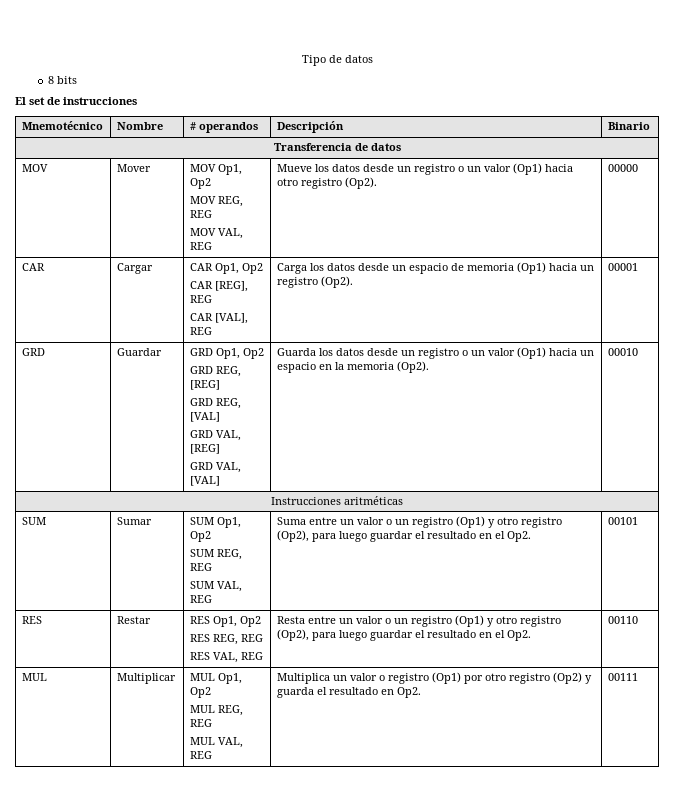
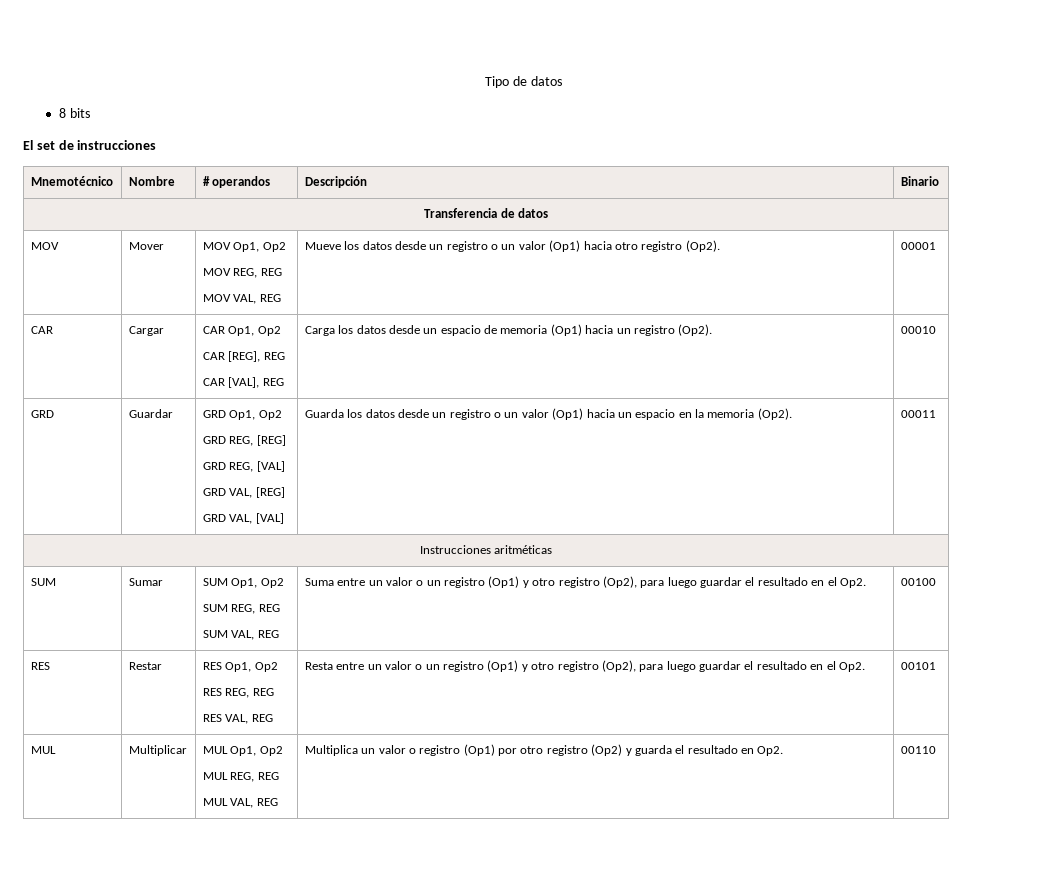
  MOV | Mover | MOV Op1, Op2
  MOV REG, REG
- MOV VAL, REG | Mueve los datos desde un registro o un valor (Op1) hacia otro registro (Op2). | 00000
+ MOV VAL, REG | Mueve los datos desde un registro o un valor (Op1) hacia otro registro (Op2). | 00001
  CAR | Cargar | CAR Op1, Op2
  CAR [REG], REG
- CAR [VAL], REG | Carga los datos desde un espacio de memoria (Op1) hacia un registro (Op2). | 00001
+ CAR [VAL], REG | Carga los datos desde un espacio de memoria (Op1) hacia un registro (Op2). | 00010
  GRD | Guardar | GRD Op1, Op2
  GRD REG, [REG]
  GRD REG, [VAL]
  GRD VAL, [REG]
- GRD VAL, [VAL] | Guarda los datos desde un registro o un valor (Op1) hacia un espacio en la memoria (Op2). | 00010
+ GRD VAL, [VAL] | Guarda los datos desde un registro o un valor (Op1) hacia un espacio en la memoria (Op2). | 00011
  SUM | Sumar | SUM Op1, Op2
  SUM REG, REG
- SUM VAL, REG | Suma entre un valor o un registro (Op1) y otro registro (Op2), para luego guardar el resultado en el Op2. | 00101
+ SUM VAL, REG | Suma entre un valor o un registro (Op1) y otro registro (Op2), para luego guardar el resultado en el Op2. | 00100
  RES | Restar | RES Op1, Op2
  RES REG, REG
- RES VAL, REG | Resta entre un valor o un registro (Op1) y otro registro (Op2), para luego guardar el resultado en el Op2. | 00110
+ RES VAL, REG | Resta entre un valor o un registro (Op1) y otro registro (Op2), para luego guardar el resultado en el Op2. | 00101
  MUL | Multiplicar | MUL Op1, Op2
  MUL REG, REG
- MUL VAL, REG | Multiplica un valor o registro (Op1) por otro registro (Op2) y guarda el resultado en Op2. | 00111
+ MUL VAL, REG | Multiplica un valor o registro (Op1) por otro registro (Op2) y guarda el resultado en Op2. | 00110

